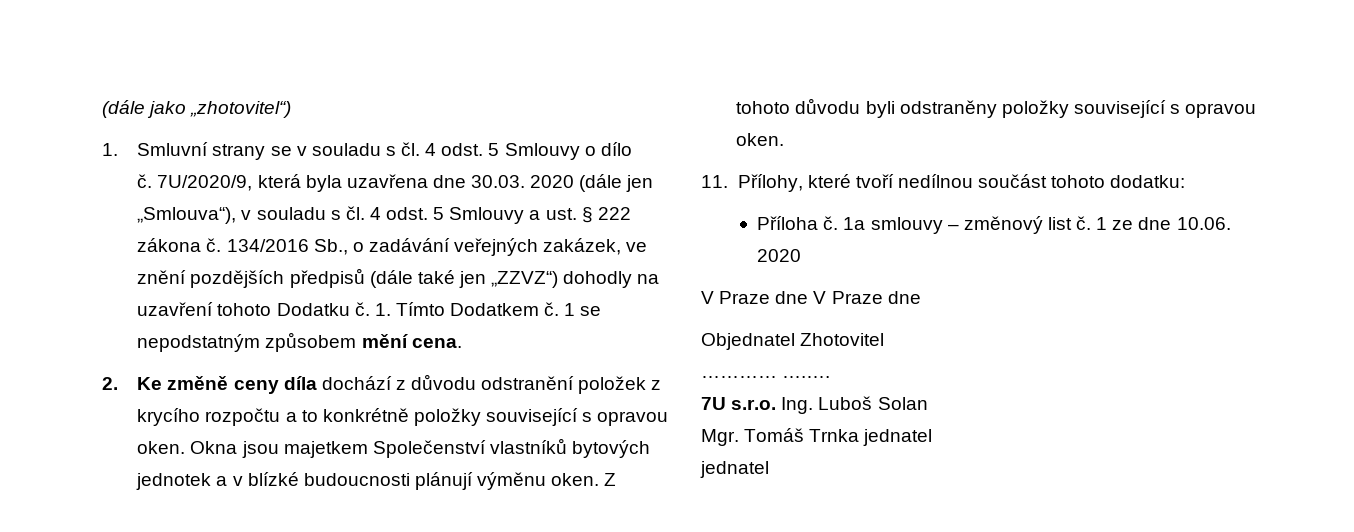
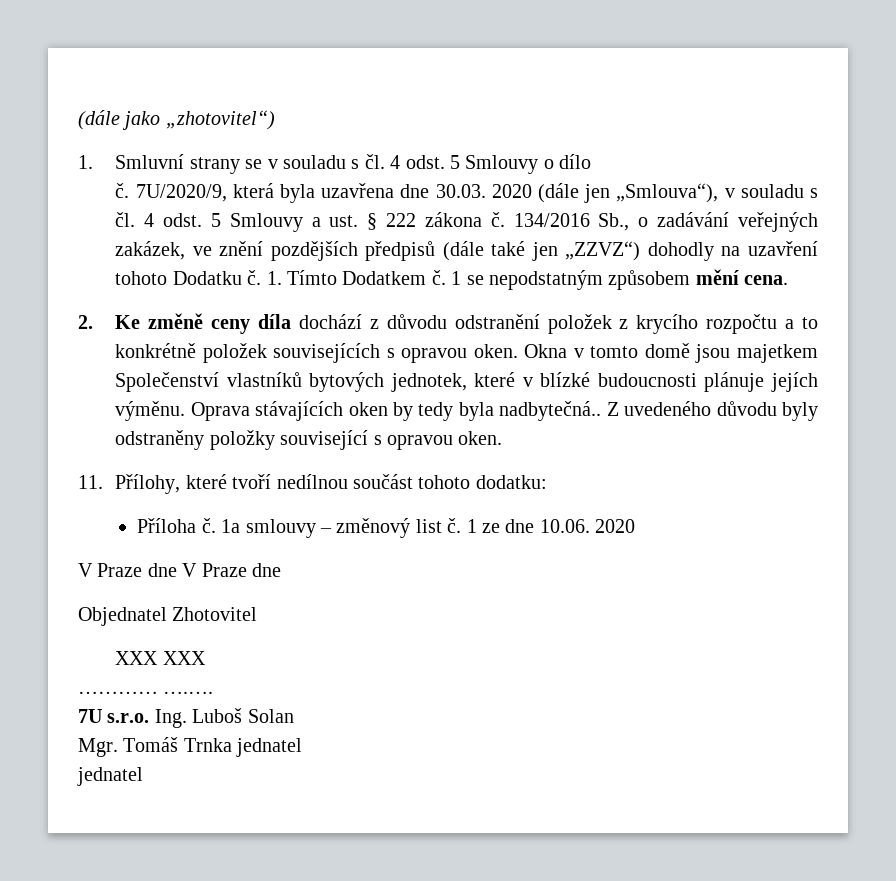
- 2. Ke změně ceny díla dochází z důvodu odstranění položek z krycího rozpočtu a to konkrétně položky související s opravou oken.
+ 2. Ke změně ceny díla dochází z důvodu odstranění položek z krycího rozpočtu a to konkrétně položek souvisejících s opravou oken.
- Okna jsou majetkem Společenství vlastníků bytových jednotek a v blízké budoucnosti plánují výměnu oken. Z tohoto důvodu byli odstraněny položky související s opravou oken.
+ Okna v tomto domě jsou majetkem Společenství vlastníků bytových jednotek, které v blízké budoucnosti plánuje jejích výměnu. Oprava stávajících oken by tedy byla nadbytečná.. Z uvedeného důvodu byly odstraněny položky související s opravou oken.
+ XXX XXX

